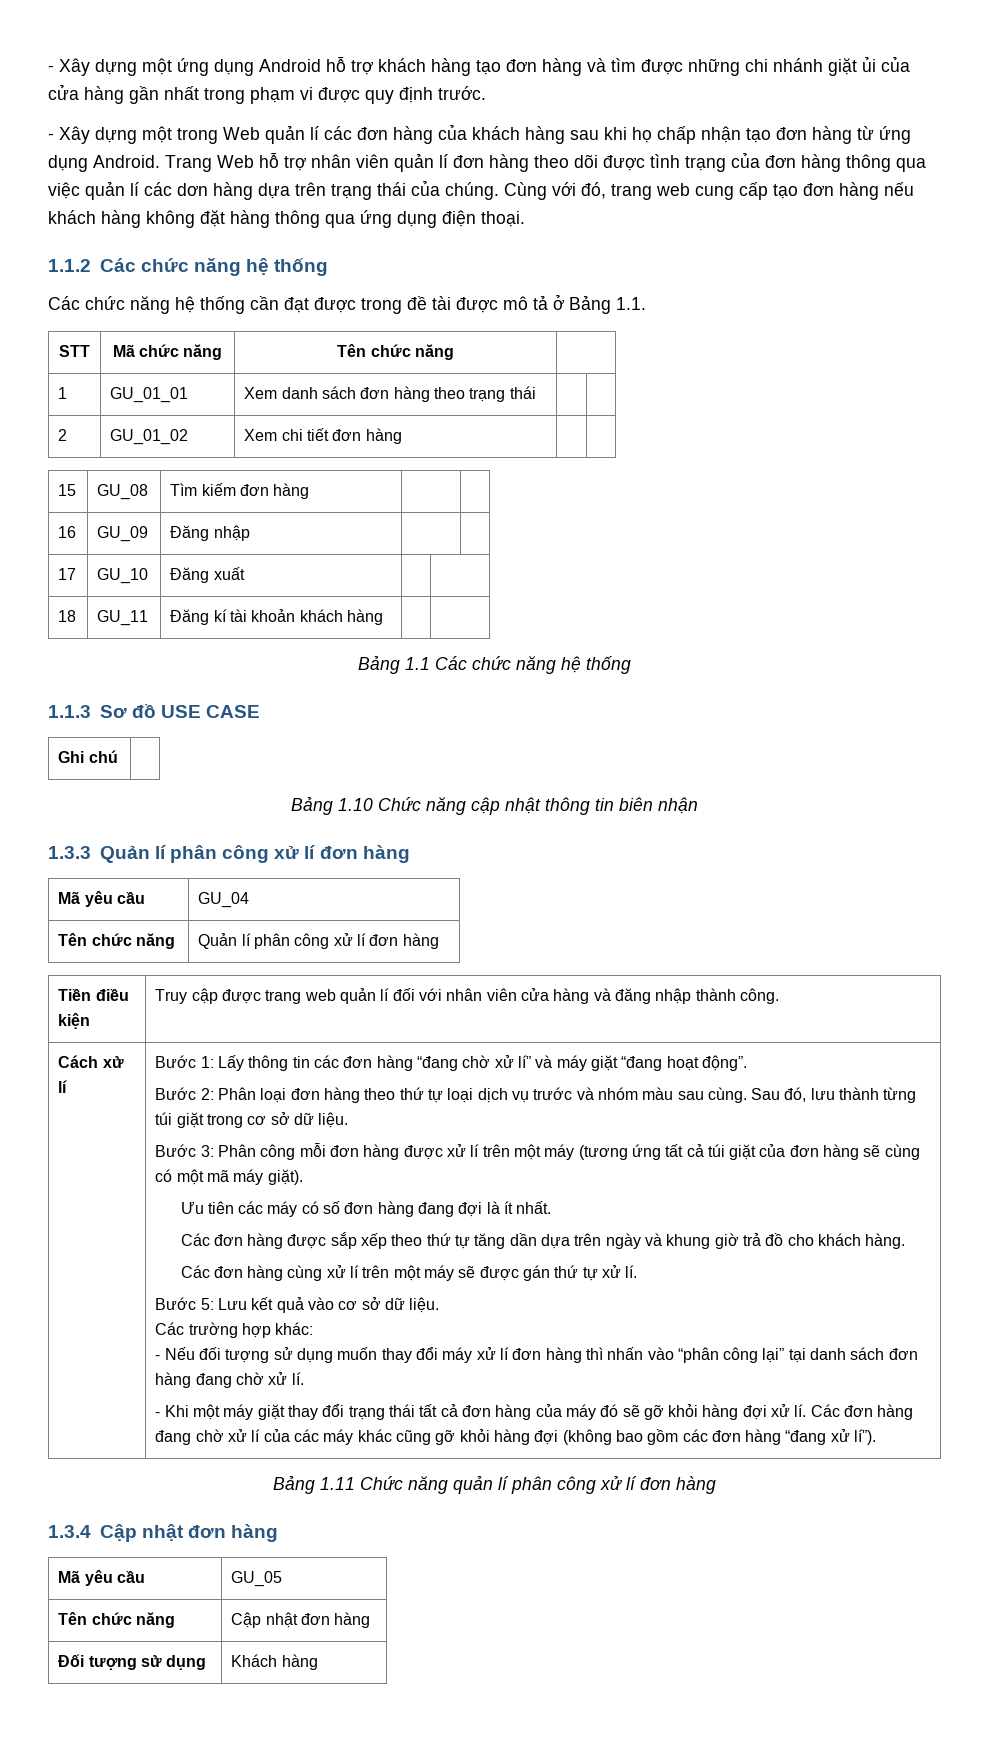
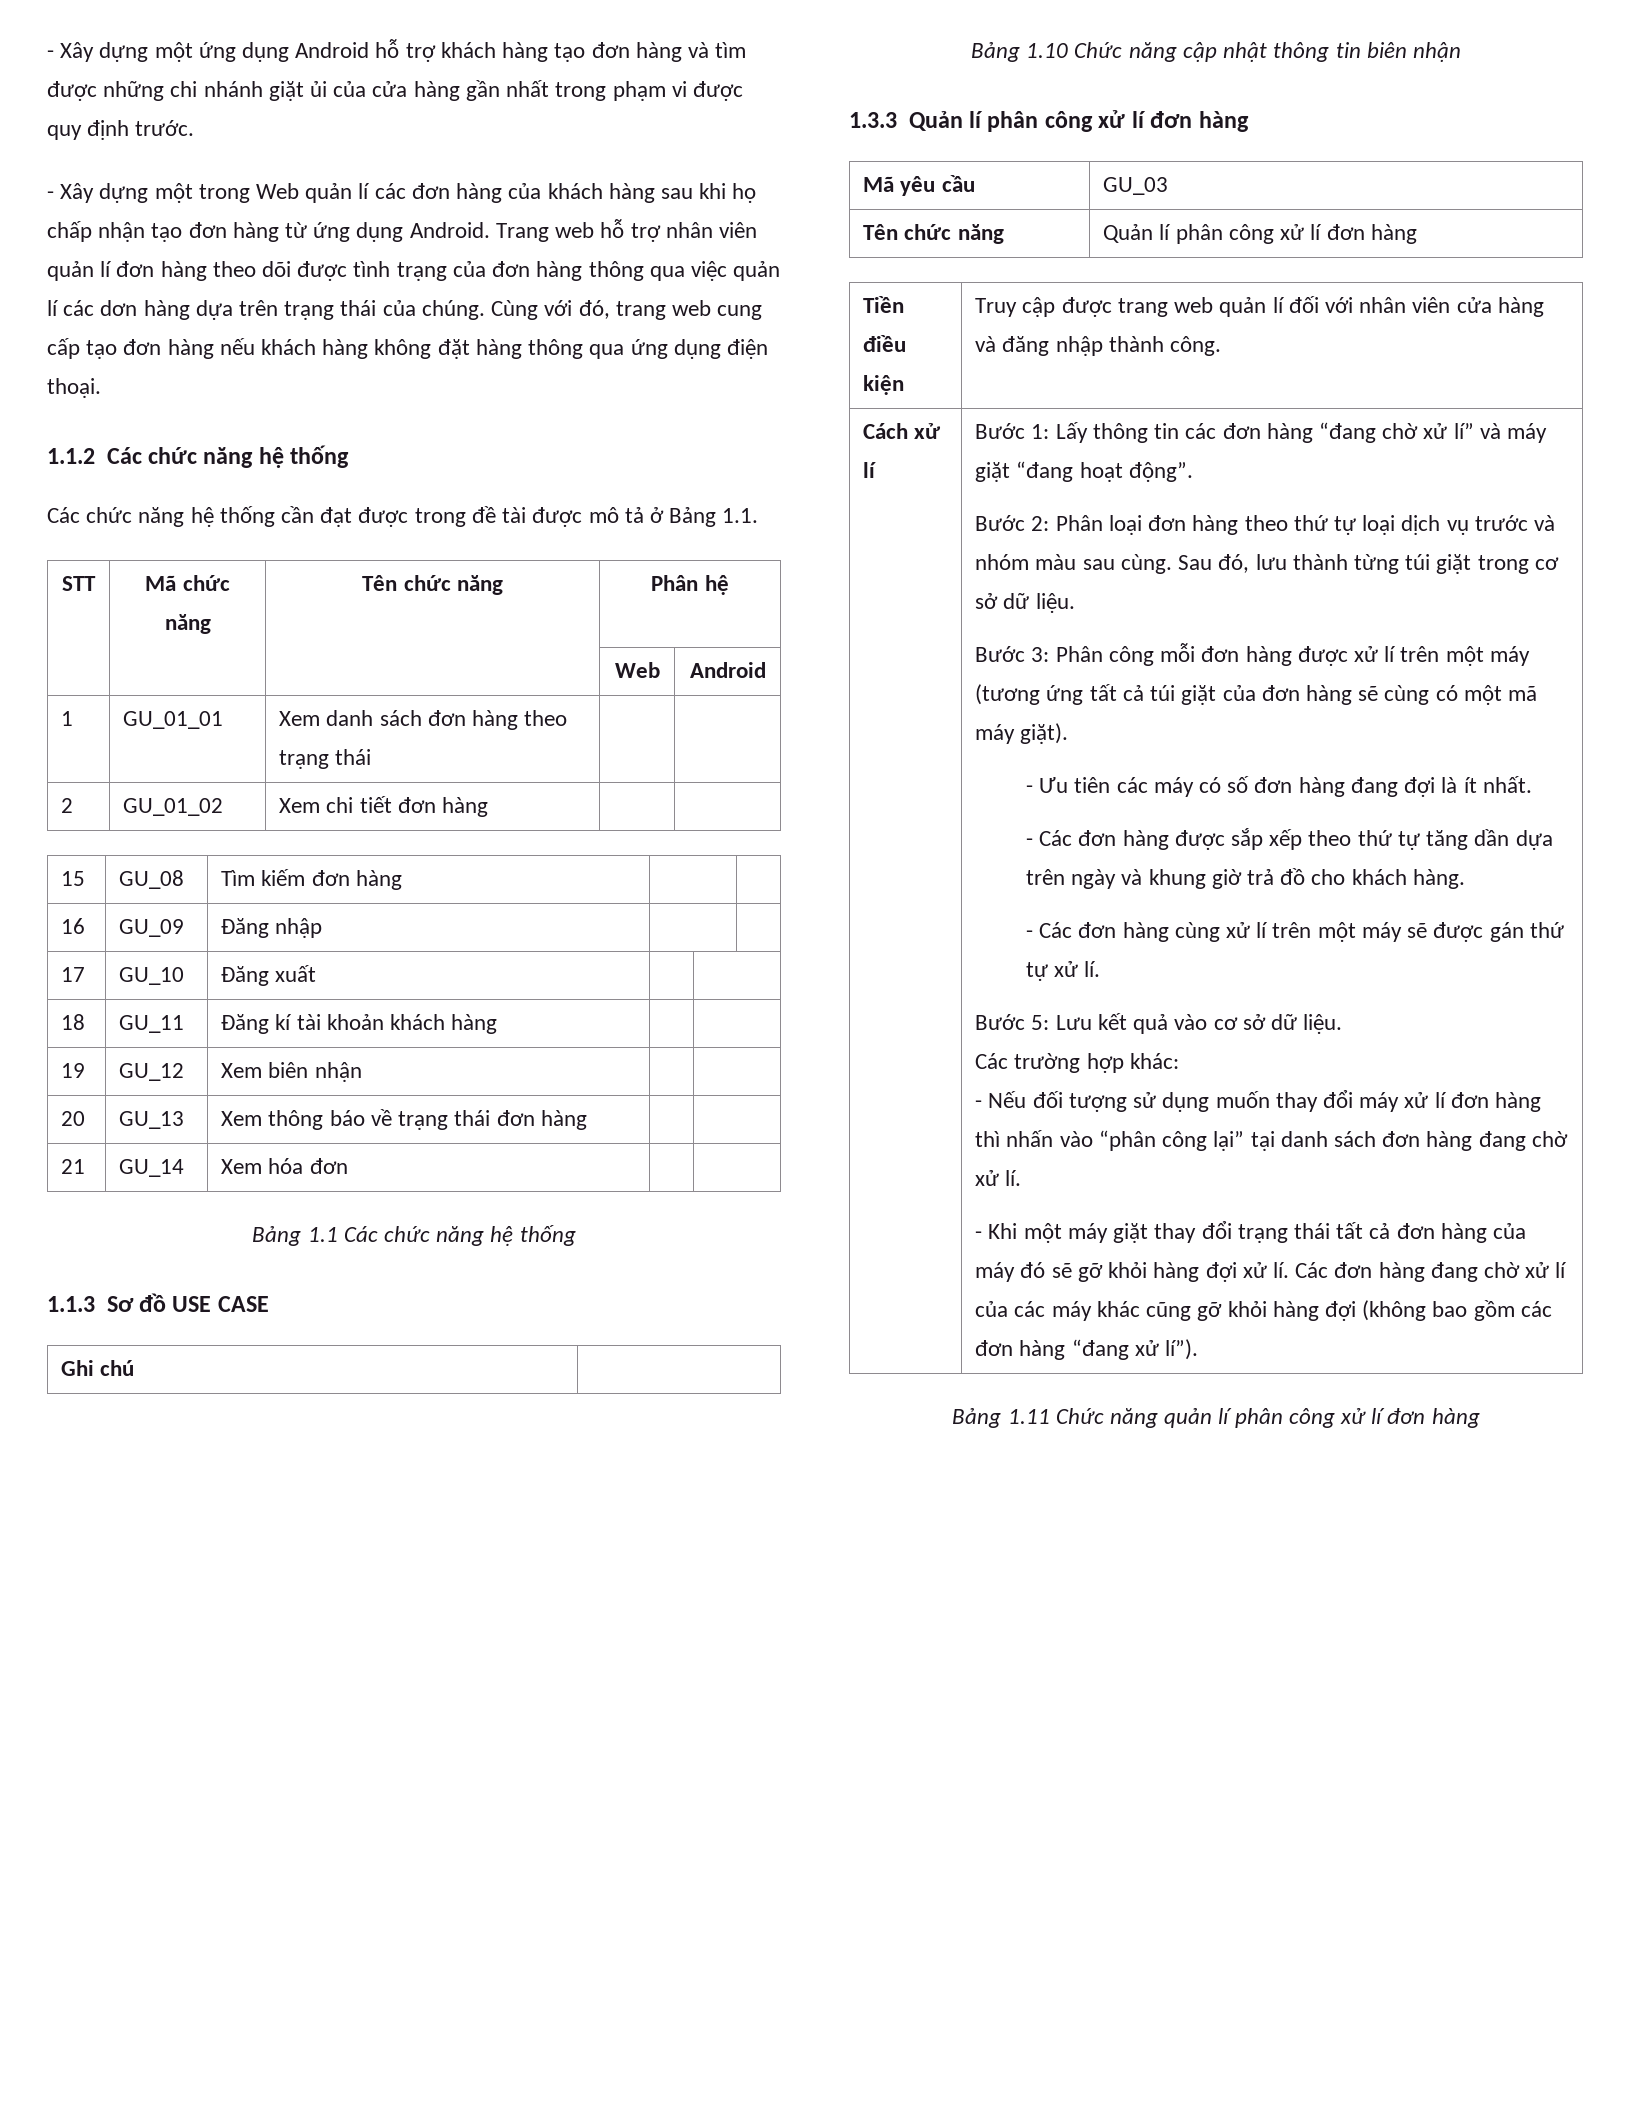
- Trang Web hỗ trợ nhân viên quản lí đơn hàng theo dõi được tình trạng của đơn hàng thông qua việc quản lí các dơn hàng dựa trên trạng thái của chúng.
+ Trang web hỗ trợ nhân viên quản lí đơn hàng theo dõi được tình trạng của đơn hàng thông qua việc quản lí các dơn hàng dựa trên trạng thái của chúng.
- STT | Mã chức năng | Tên chức năng |
+ STT | Mã chức năng | Tên chức năng | Phân hệ
+ | | | Web | Android
+ 19 | GU_12 | Xem biên nhận | |
+ 20 | GU_13 | Xem thông báo về trạng thái đơn hàng | |
+ 21 | GU_14 | Xem hóa đơn | |
- Mã yêu cầu | GU_04
+ Mã yêu cầu | GU_03
- Ưu tiên các máy có số đơn hàng đang đợi là ít nhất.
+ - Ưu tiên các máy có số đơn hàng đang đợi là ít nhất.
- Các đơn hàng được sắp xếp theo thứ tự tăng dần dựa trên ngày và khung giờ trả đồ cho khách hàng.
+ - Các đơn hàng được sắp xếp theo thứ tự tăng dần dựa trên ngày và khung giờ trả đồ cho khách hàng.
- Các đơn hàng cùng xử lí trên một máy sẽ được gán thứ tự xử lí.
+ - Các đơn hàng cùng xử lí trên một máy sẽ được gán thứ tự xử lí.
- 1.3.4 Cập nhật đơn hàng
- Mã yêu cầu | GU_05
- Tên chức năng | Cập nhật đơn hàng
- Đối tượng sử dụng | Khách hàng

